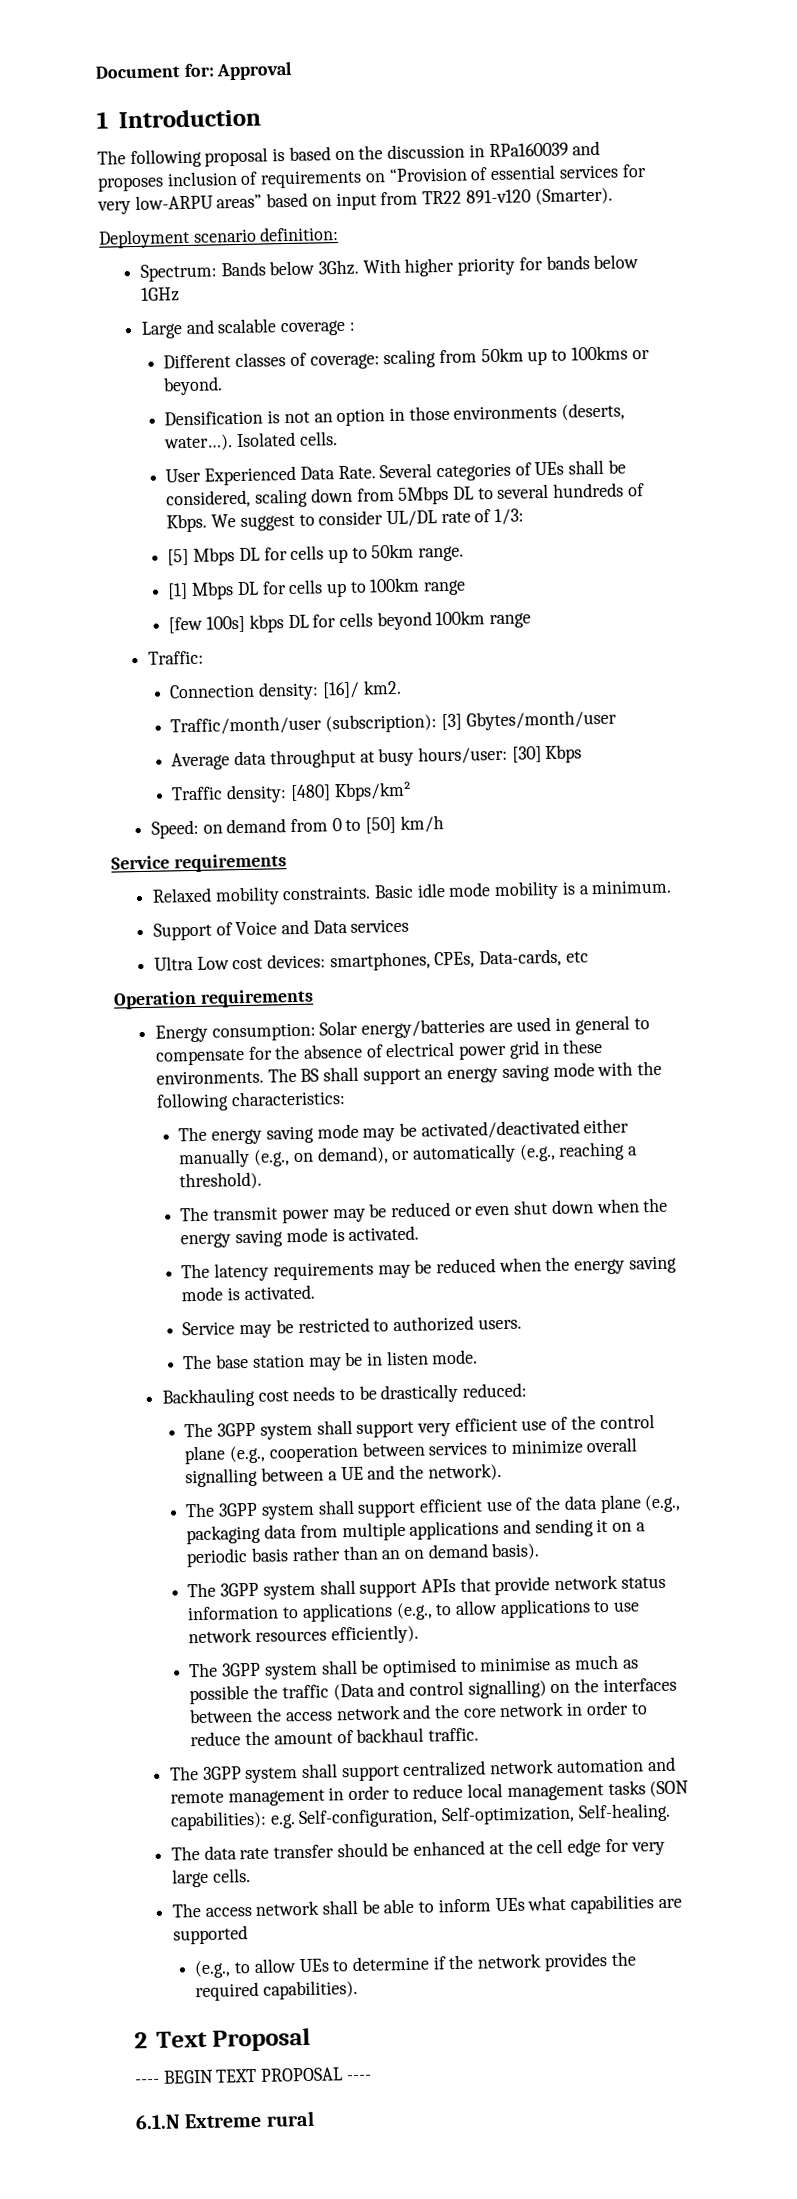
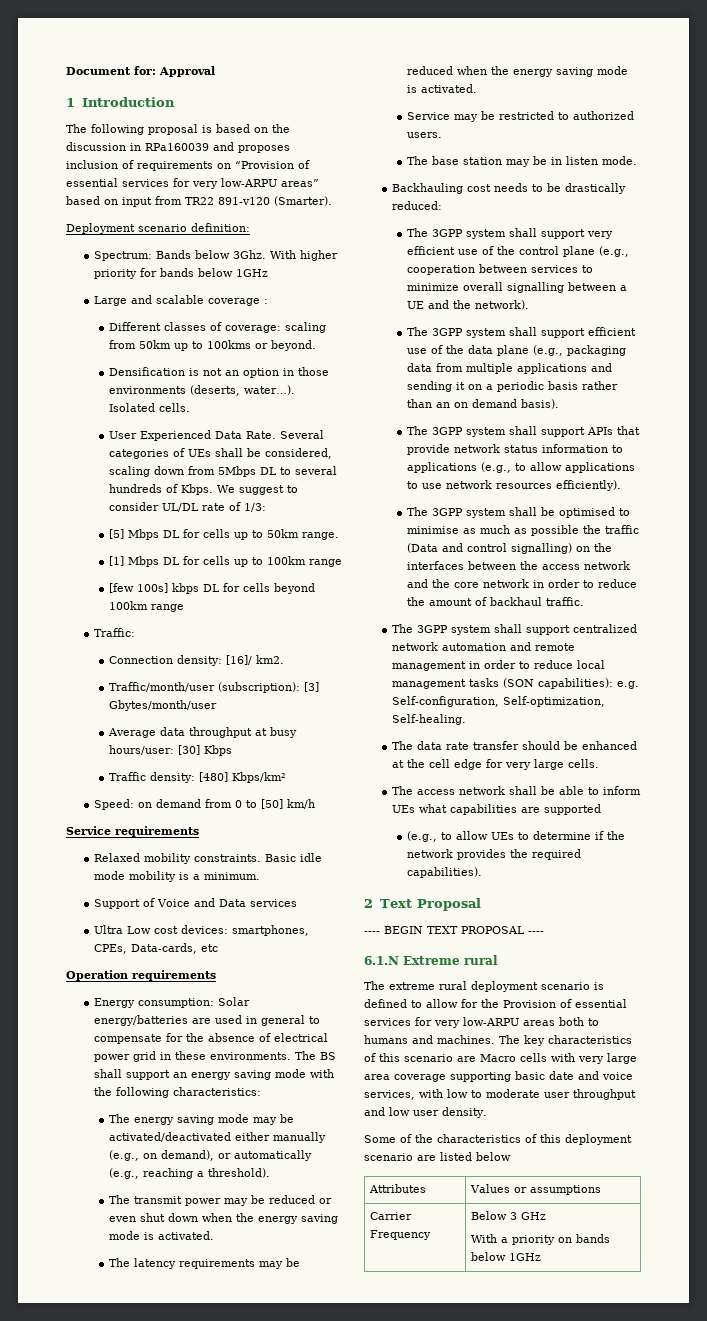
+ The extreme rural deployment scenario is defined to allow for the Provision of essential services for very low-ARPU areas both to humans and machines. The key characteristics of this scenario are Macro cells with very large area coverage supporting basic date and voice services, with low to moderate user throughput and low user density.
+ Some of the characteristics of this deployment scenario are listed below
+ Attributes | Values or assumptions
+ Carrier Frequency | Below 3 GHz
+ With a priority on bands below 1GHz

